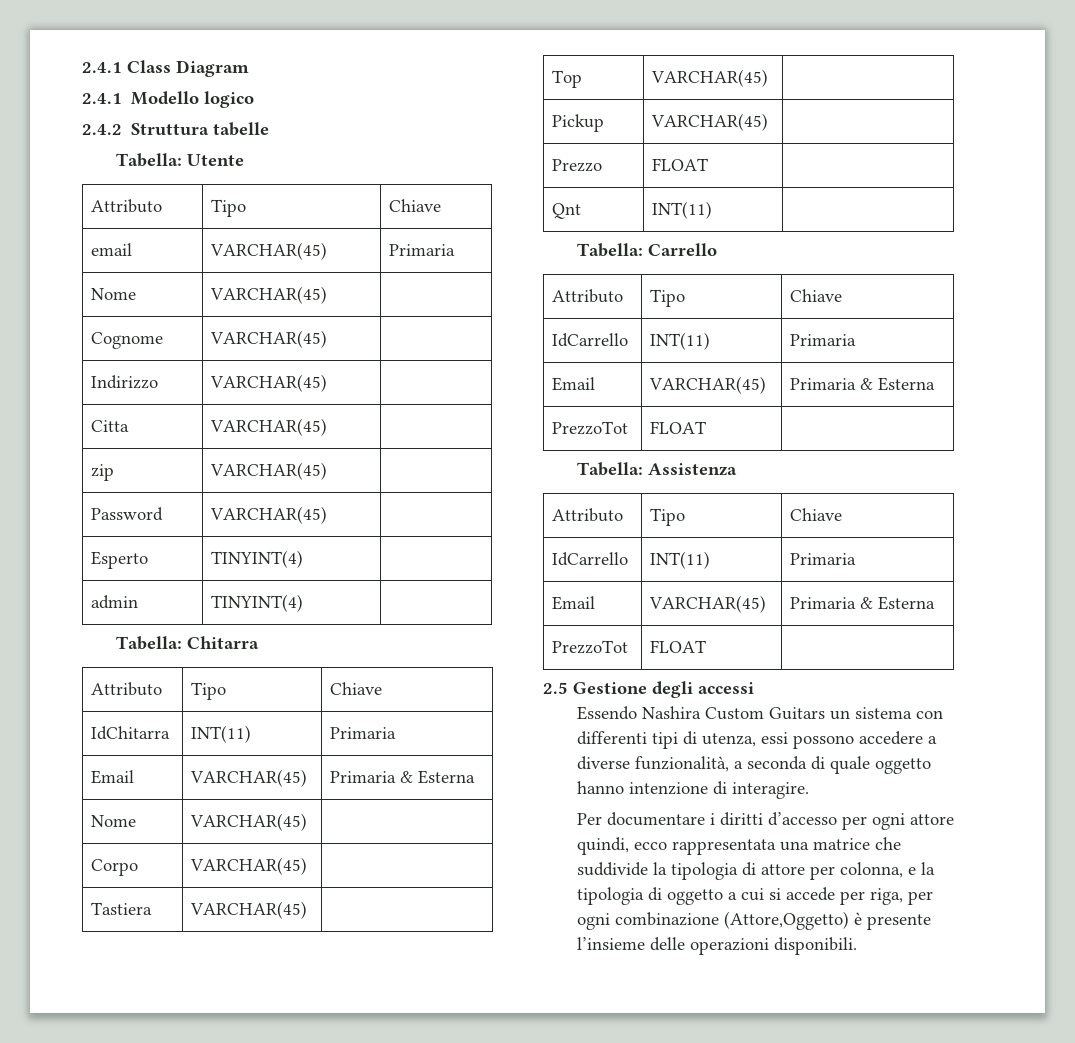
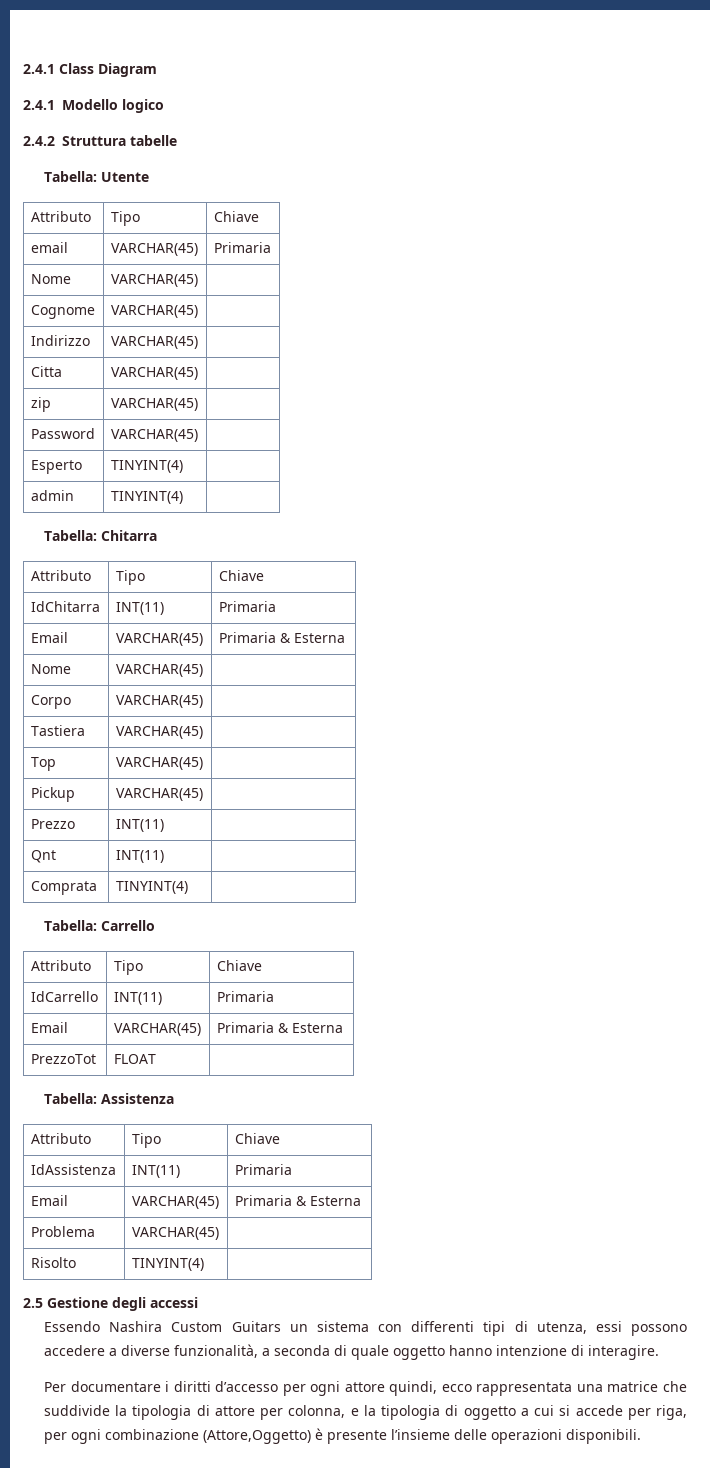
- Prezzo | FLOAT |
+ Prezzo | INT(11) |
+ Comprata | TINYINT(4) |
  Tabella: Assistenza
  Attributo | Tipo | Chiave
- IdCarrello | INT(11) | Primaria
+ IdAssistenza | INT(11) | Primaria
  Email | VARCHAR(45) | Primaria & Esterna
- PrezzoTot | FLOAT |
+ Problema | VARCHAR(45) |
+ Risolto | TINYINT(4) |

